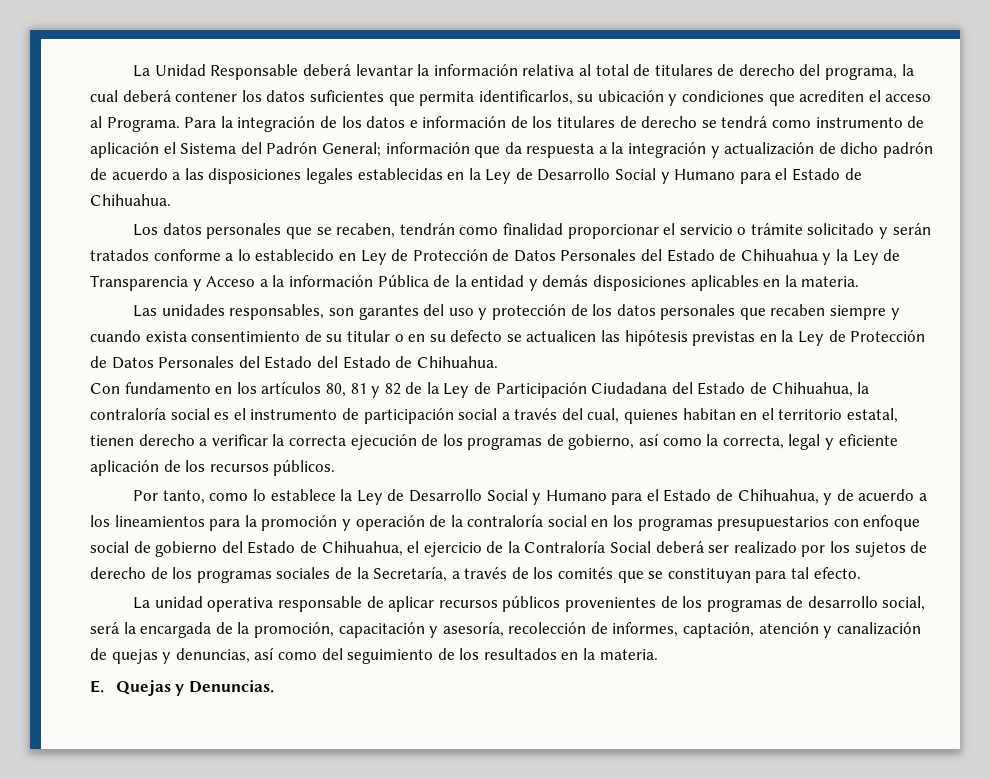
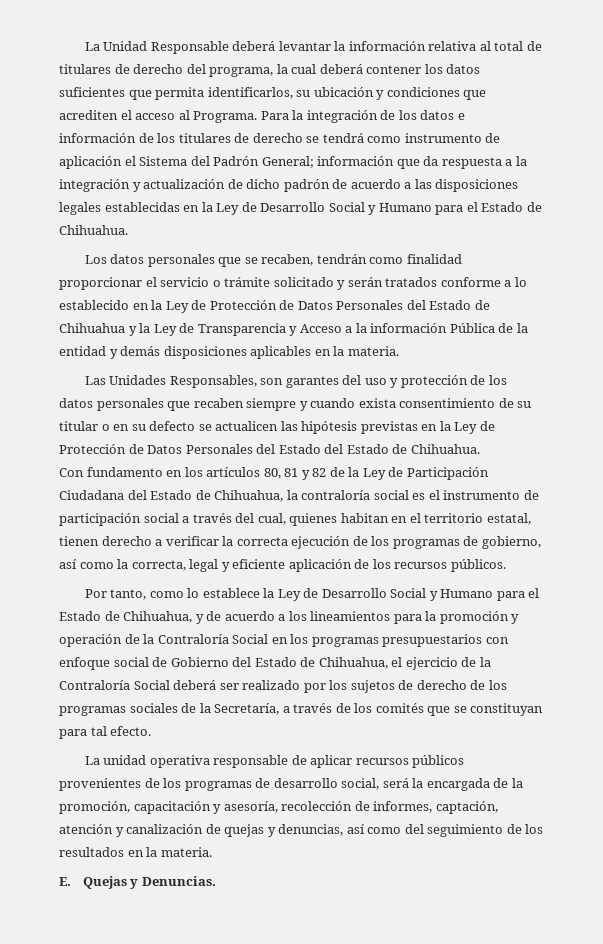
- Los datos personales que se recaben, tendrán como finalidad proporcionar el servicio o trámite solicitado y serán tratados conforme a lo establecido en Ley de Protección de Datos Personales del Estado de Chihuahua y la Ley de Transparencia y Acceso a la información Pública de la entidad y demás disposiciones aplicables en la materia.
+ Los datos personales que se recaben, tendrán como finalidad proporcionar el servicio o trámite solicitado y serán tratados conforme a lo establecido en la Ley de Protección de Datos Personales del Estado de Chihuahua y la Ley de Transparencia y Acceso a la información Pública de la entidad y demás disposiciones aplicables en la materia.
- Las unidades responsables, son garantes del uso y protección de los datos personales que recaben siempre y cuando exista consentimiento de su titular o en su defecto se actualicen las hipótesis previstas en la Ley de Protección de Datos Personales del Estado del Estado de Chihuahua.
+ Las Unidades Responsables, son garantes del uso y protección de los datos personales que recaben siempre y cuando exista consentimiento de su titular o en su defecto se actualicen las hipótesis previstas en la Ley de Protección de Datos Personales del Estado del Estado de Chihuahua.
- Por tanto, como lo establece la Ley de Desarrollo Social y Humano para el Estado de Chihuahua, y de acuerdo a los lineamientos para la promoción y operación de la contraloría social en los programas presupuestarios con enfoque social de gobierno del Estado de Chihuahua, el ejercicio de la Contraloría Social deberá ser realizado por los sujetos de derecho de los programas sociales de la Secretaría, a través de los comités que se constituyan para tal efecto.
+ Por tanto, como lo establece la Ley de Desarrollo Social y Humano para el Estado de Chihuahua, y de acuerdo a los lineamientos para la promoción y operación de la Contraloría Social en los programas presupuestarios con enfoque social de Gobierno del Estado de Chihuahua, el ejercicio de la Contraloría Social deberá ser realizado por los sujetos de derecho de los programas sociales de la Secretaría, a través de los comités que se constituyan para tal efecto.

